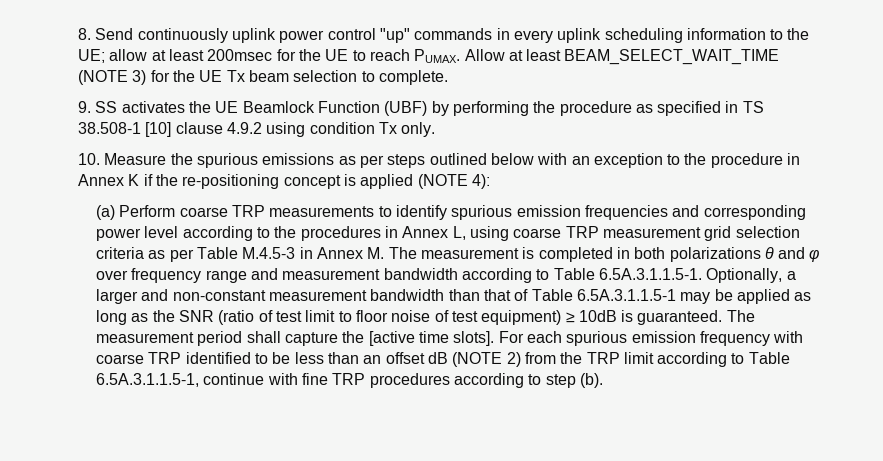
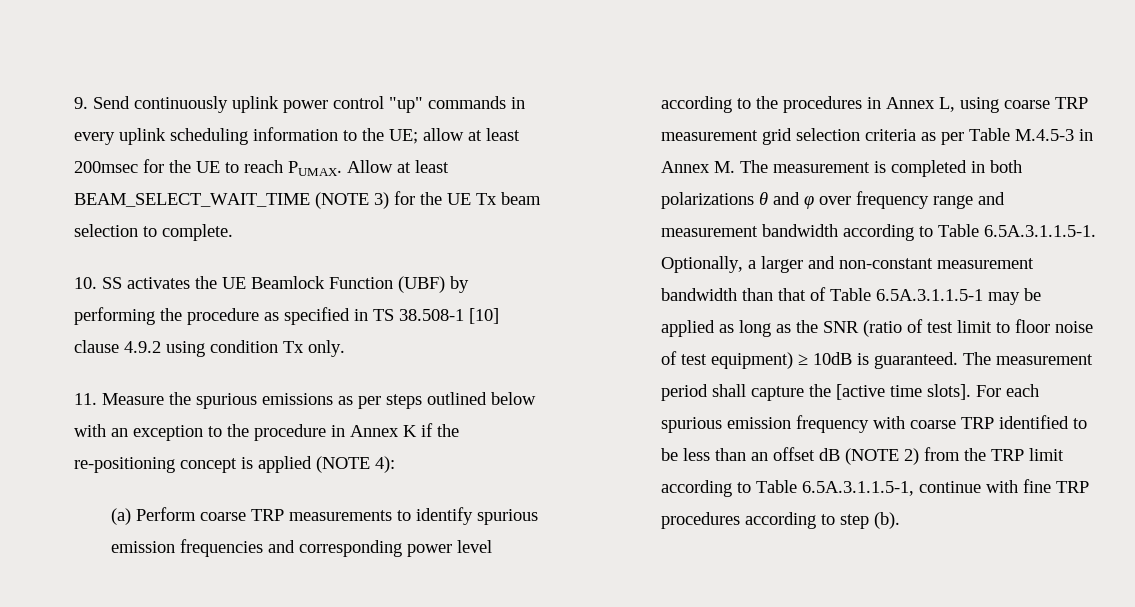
- 8. Send continuously uplink power control "up" commands in every uplink scheduling information to the UE; allow at least 200msec for the UE to reach PUMAX.
+ 9. Send continuously uplink power control "up" commands in every uplink scheduling information to the UE; allow at least 200msec for the UE to reach PUMAX.
- 9. SS activates the UE Beamlock Function (UBF) by performing the procedure as specified in TS 38.508-1 [10] clause 4.9.2 using condition Tx only.
+ 10. SS activates the UE Beamlock Function (UBF) by performing the procedure as specified in TS 38.508-1 [10] clause 4.9.2 using condition Tx only.
- 10. Measure the spurious emissions as per steps outlined below with an exception to the procedure in Annex K if the re-positioning concept is applied (NOTE 4):
+ 11. Measure the spurious emissions as per steps outlined below with an exception to the procedure in Annex K if the re-positioning concept is applied (NOTE 4):

